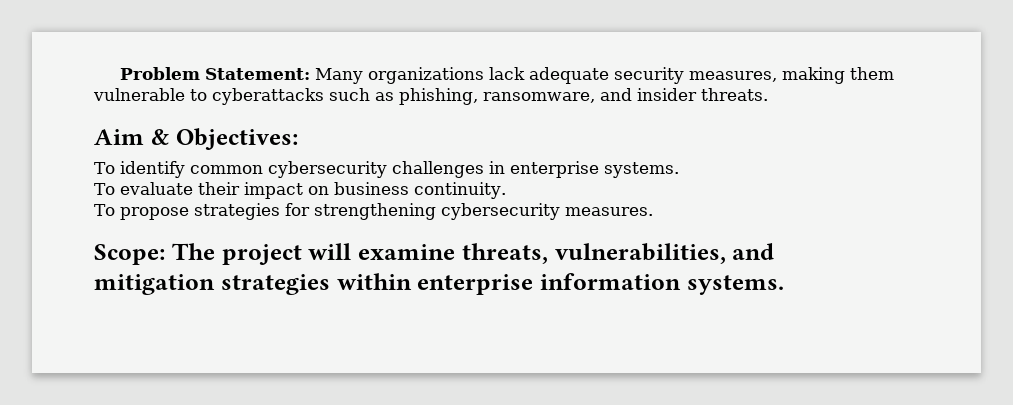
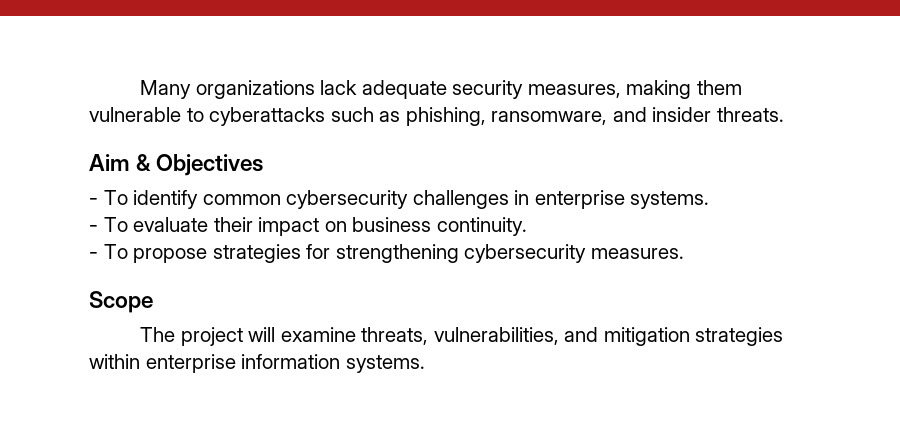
- Problem Statement: Many organizations lack adequate security measures, making them vulnerable to cyberattacks such as phishing, ransomware, and insider threats.
+ Many organizations lack adequate security measures, making them vulnerable to cyberattacks such as phishing, ransomware, and insider threats.
- Aim & Objectives:
- To identify common cybersecurity challenges in enterprise systems.
+ Aim & Objectives
+ - To identify common cybersecurity challenges in enterprise systems.
- To evaluate their impact on business continuity.
+ - To evaluate their impact on business continuity.
- To propose strategies for strengthening cybersecurity measures.
+ - To propose strategies for strengthening cybersecurity measures.
- Scope: The project will examine threats, vulnerabilities, and mitigation strategies within enterprise information systems.
+ Scope
+ The project will examine threats, vulnerabilities, and mitigation strategies within enterprise information systems.

